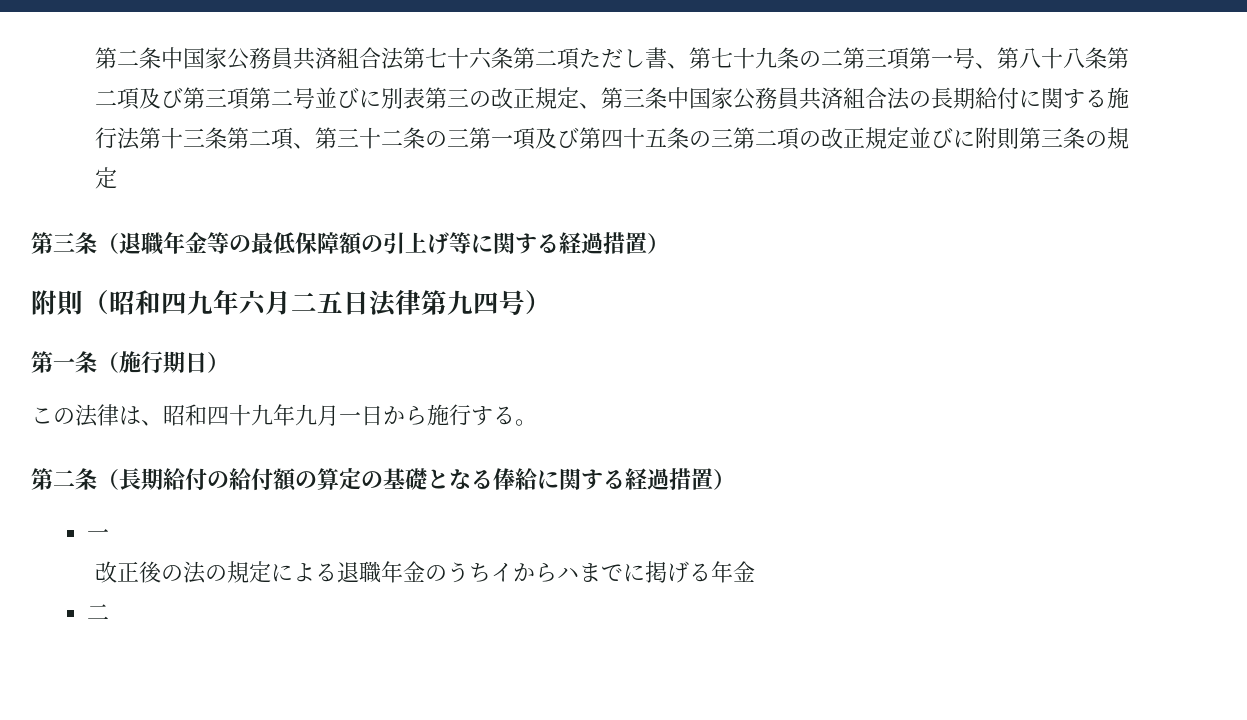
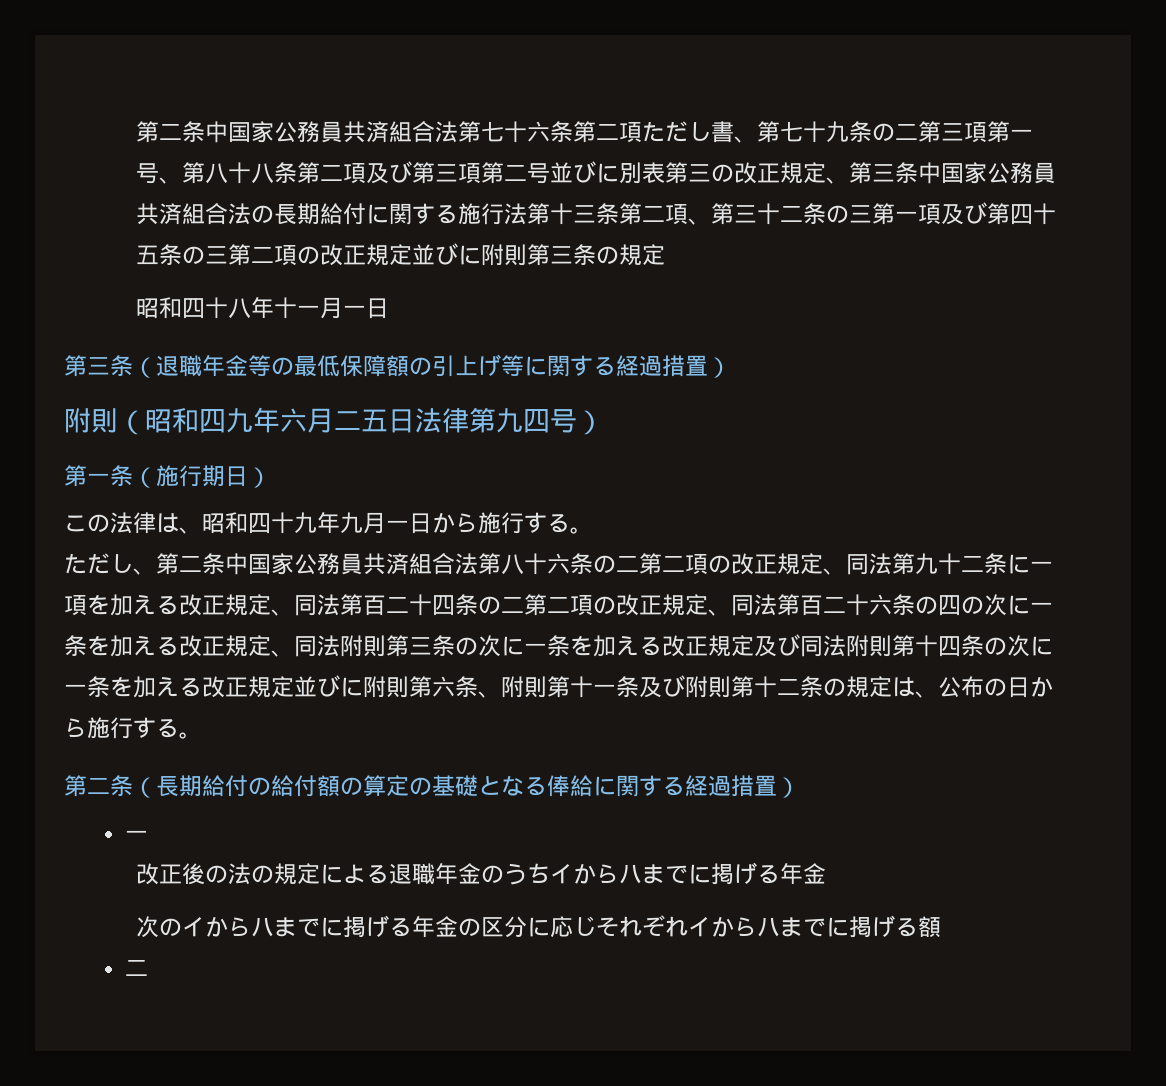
+ 昭和四十八年十一月一日
+ ただし、第二条中国家公務員共済組合法第八十六条の二第二項の改正規定、同法第九十二条に一項を加える改正規定、同法第百二十四条の二第二項の改正規定、同法第百二十六条の四の次に一条を加える改正規定、同法附則第三条の次に一条を加える改正規定及び同法附則第十四条の次に一条を加える改正規定並びに附則第六条、附則第十一条及び附則第十二条の規定は、公布の日から施行する。
+ 次のイからハまでに掲げる年金の区分に応じそれぞれイからハまでに掲げる額

